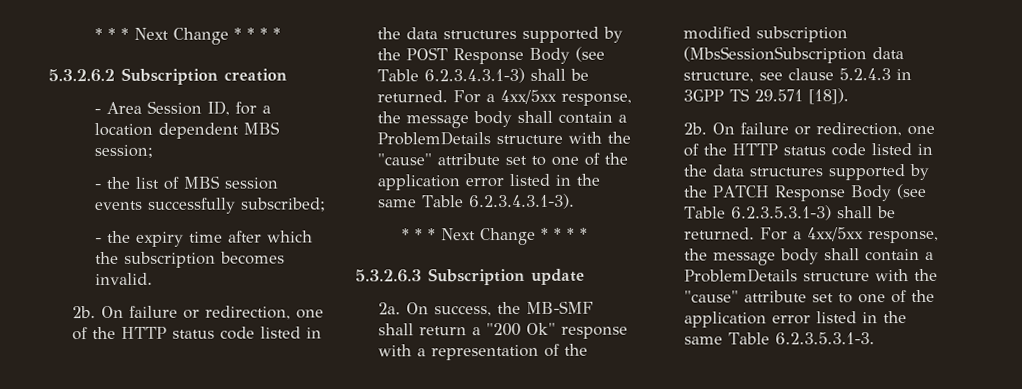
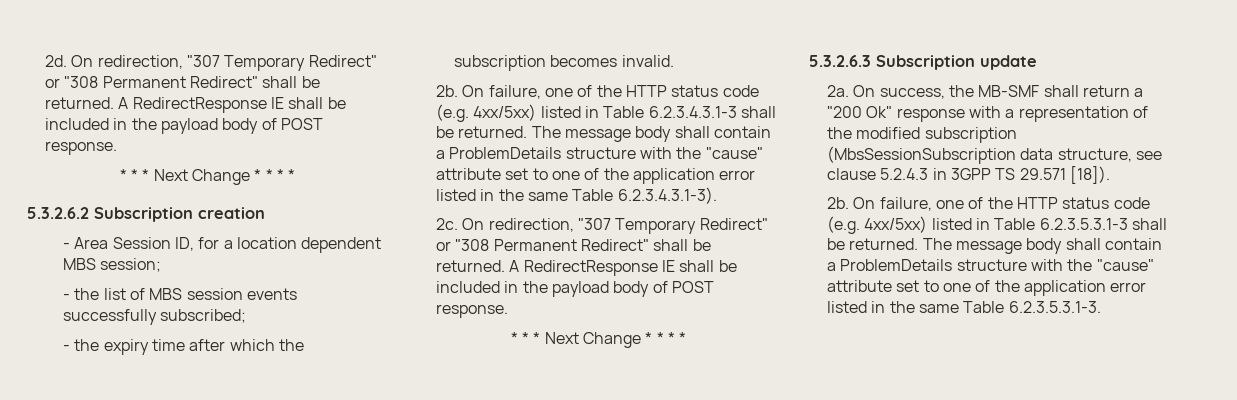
+ 2d. On redirection, "307 Temporary Redirect" or "308 Permanent Redirect" shall be returned. A RedirectResponse IE shall be included in the payload body of POST response.
- On failure or redirection, one of the HTTP status code listed in the data structures supported by the POST Response Body (see Table 6.2.3.4.3.1-3) shall be returned. For a 4xx/5xx response, the message body shall contain a ProblemDetails structure with the "cause" attribute set to one of the application error listed in the same Table 6.2.3.4.3.1-3).
+ On failure, one of the HTTP status code (e.g. 4xx/5xx) listed in Table 6.2.3.4.3.1-3 shall be returned. The message body shall contain a ProblemDetails structure with the "cause" attribute set to one of the application error listed in the same Table 6.2.3.4.3.1-3).
+ 2c. On redirection, "307 Temporary Redirect" or "308 Permanent Redirect" shall be returned. A RedirectResponse IE shall be included in the payload body of POST response.
- On failure or redirection, one of the HTTP status code listed in the data structures supported by the PATCH Response Body (see Table 6.2.3.5.3.1-3) shall be returned. For a 4xx/5xx response, the message body shall contain a ProblemDetails structure with the "cause" attribute set to one of the application error listed in the same Table 6.2.3.5.3.1-3.
+ On failure, one of the HTTP status code (e.g. 4xx/5xx) listed in Table 6.2.3.5.3.1-3 shall be returned. The message body shall contain a ProblemDetails structure with the "cause" attribute set to one of the application error listed in the same Table 6.2.3.5.3.1-3.

